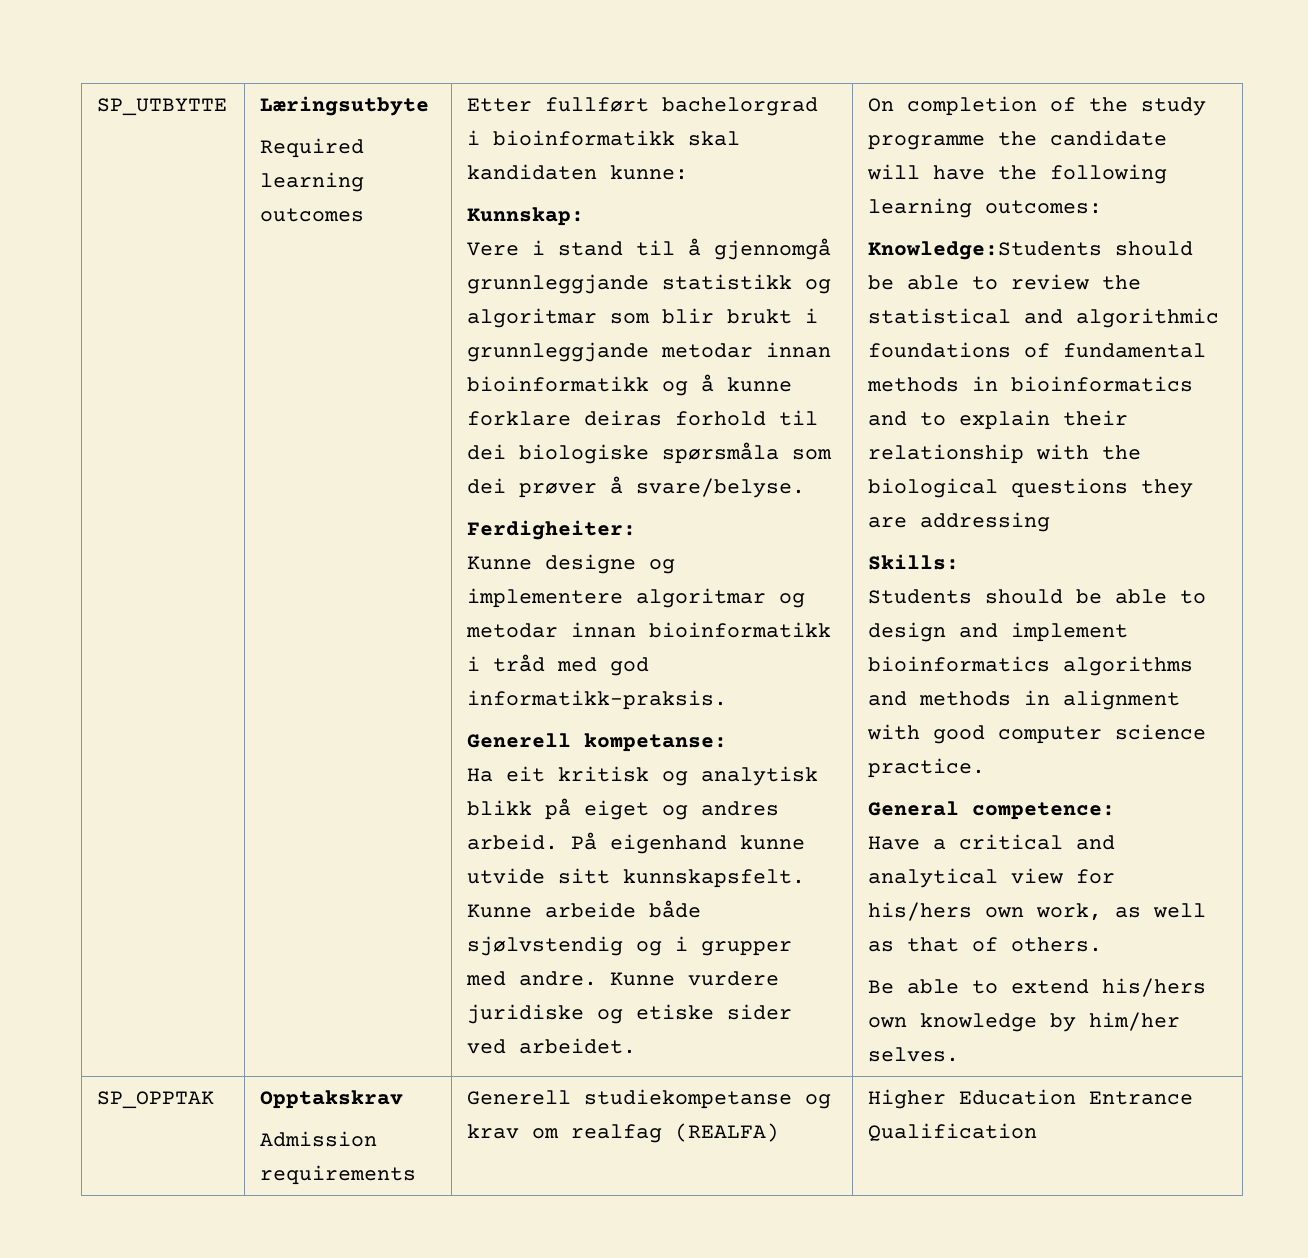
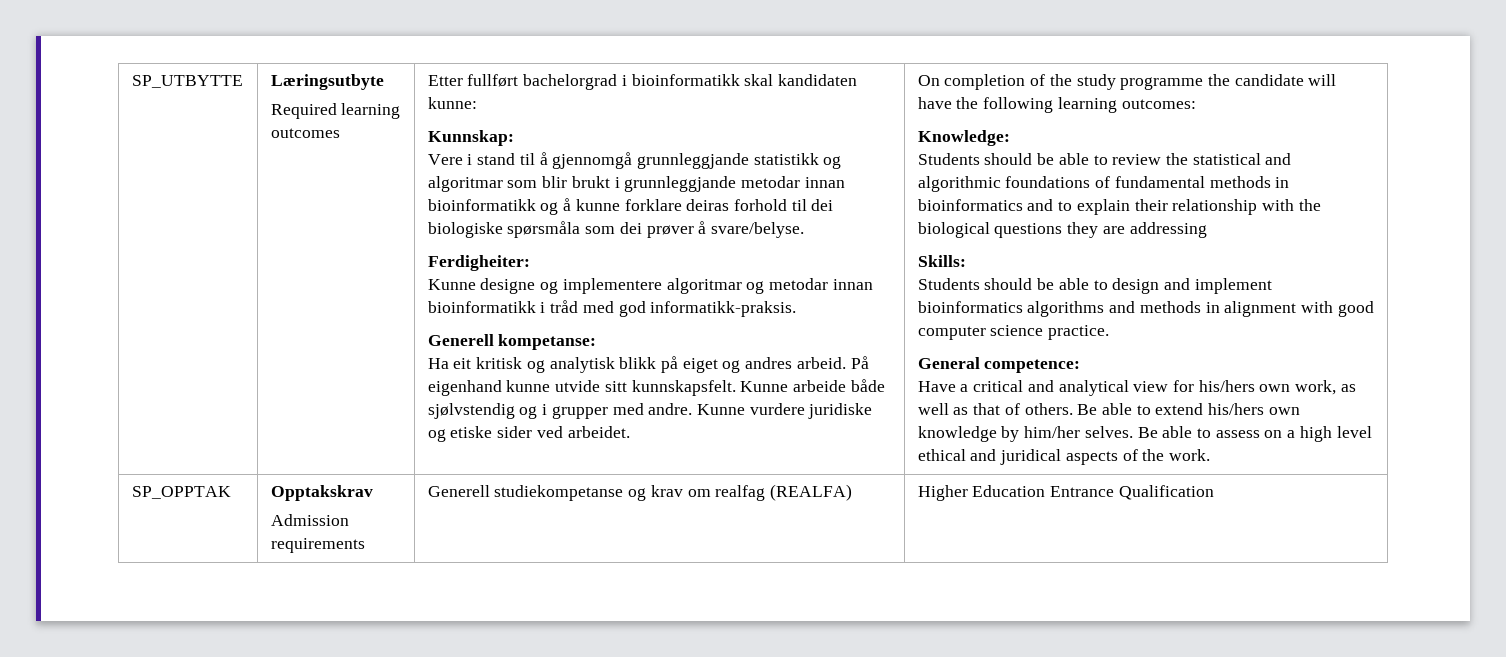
- Knowledge:Students should be able to review the statistical and algorithmic foundations of fundamental methods in bioinformatics and to explain their relationship with the biological questions they are addressing
+ Knowledge:
+ Students should be able to review the statistical and algorithmic foundations of fundamental methods in bioinformatics and to explain their relationship with the biological questions they are addressing
- Have a critical and analytical view for his/hers own work, as well as that of others.
- Be able to extend his/hers own knowledge by him/her selves.
+ Have a critical and analytical view for his/hers own work, as well as that of others. Be able to extend his/hers own knowledge by him/her selves. Be able to assess on a high level ethical and juridical aspects of the work.

